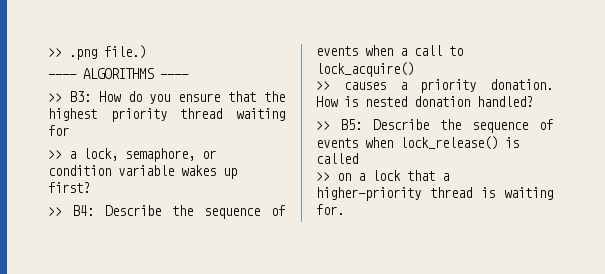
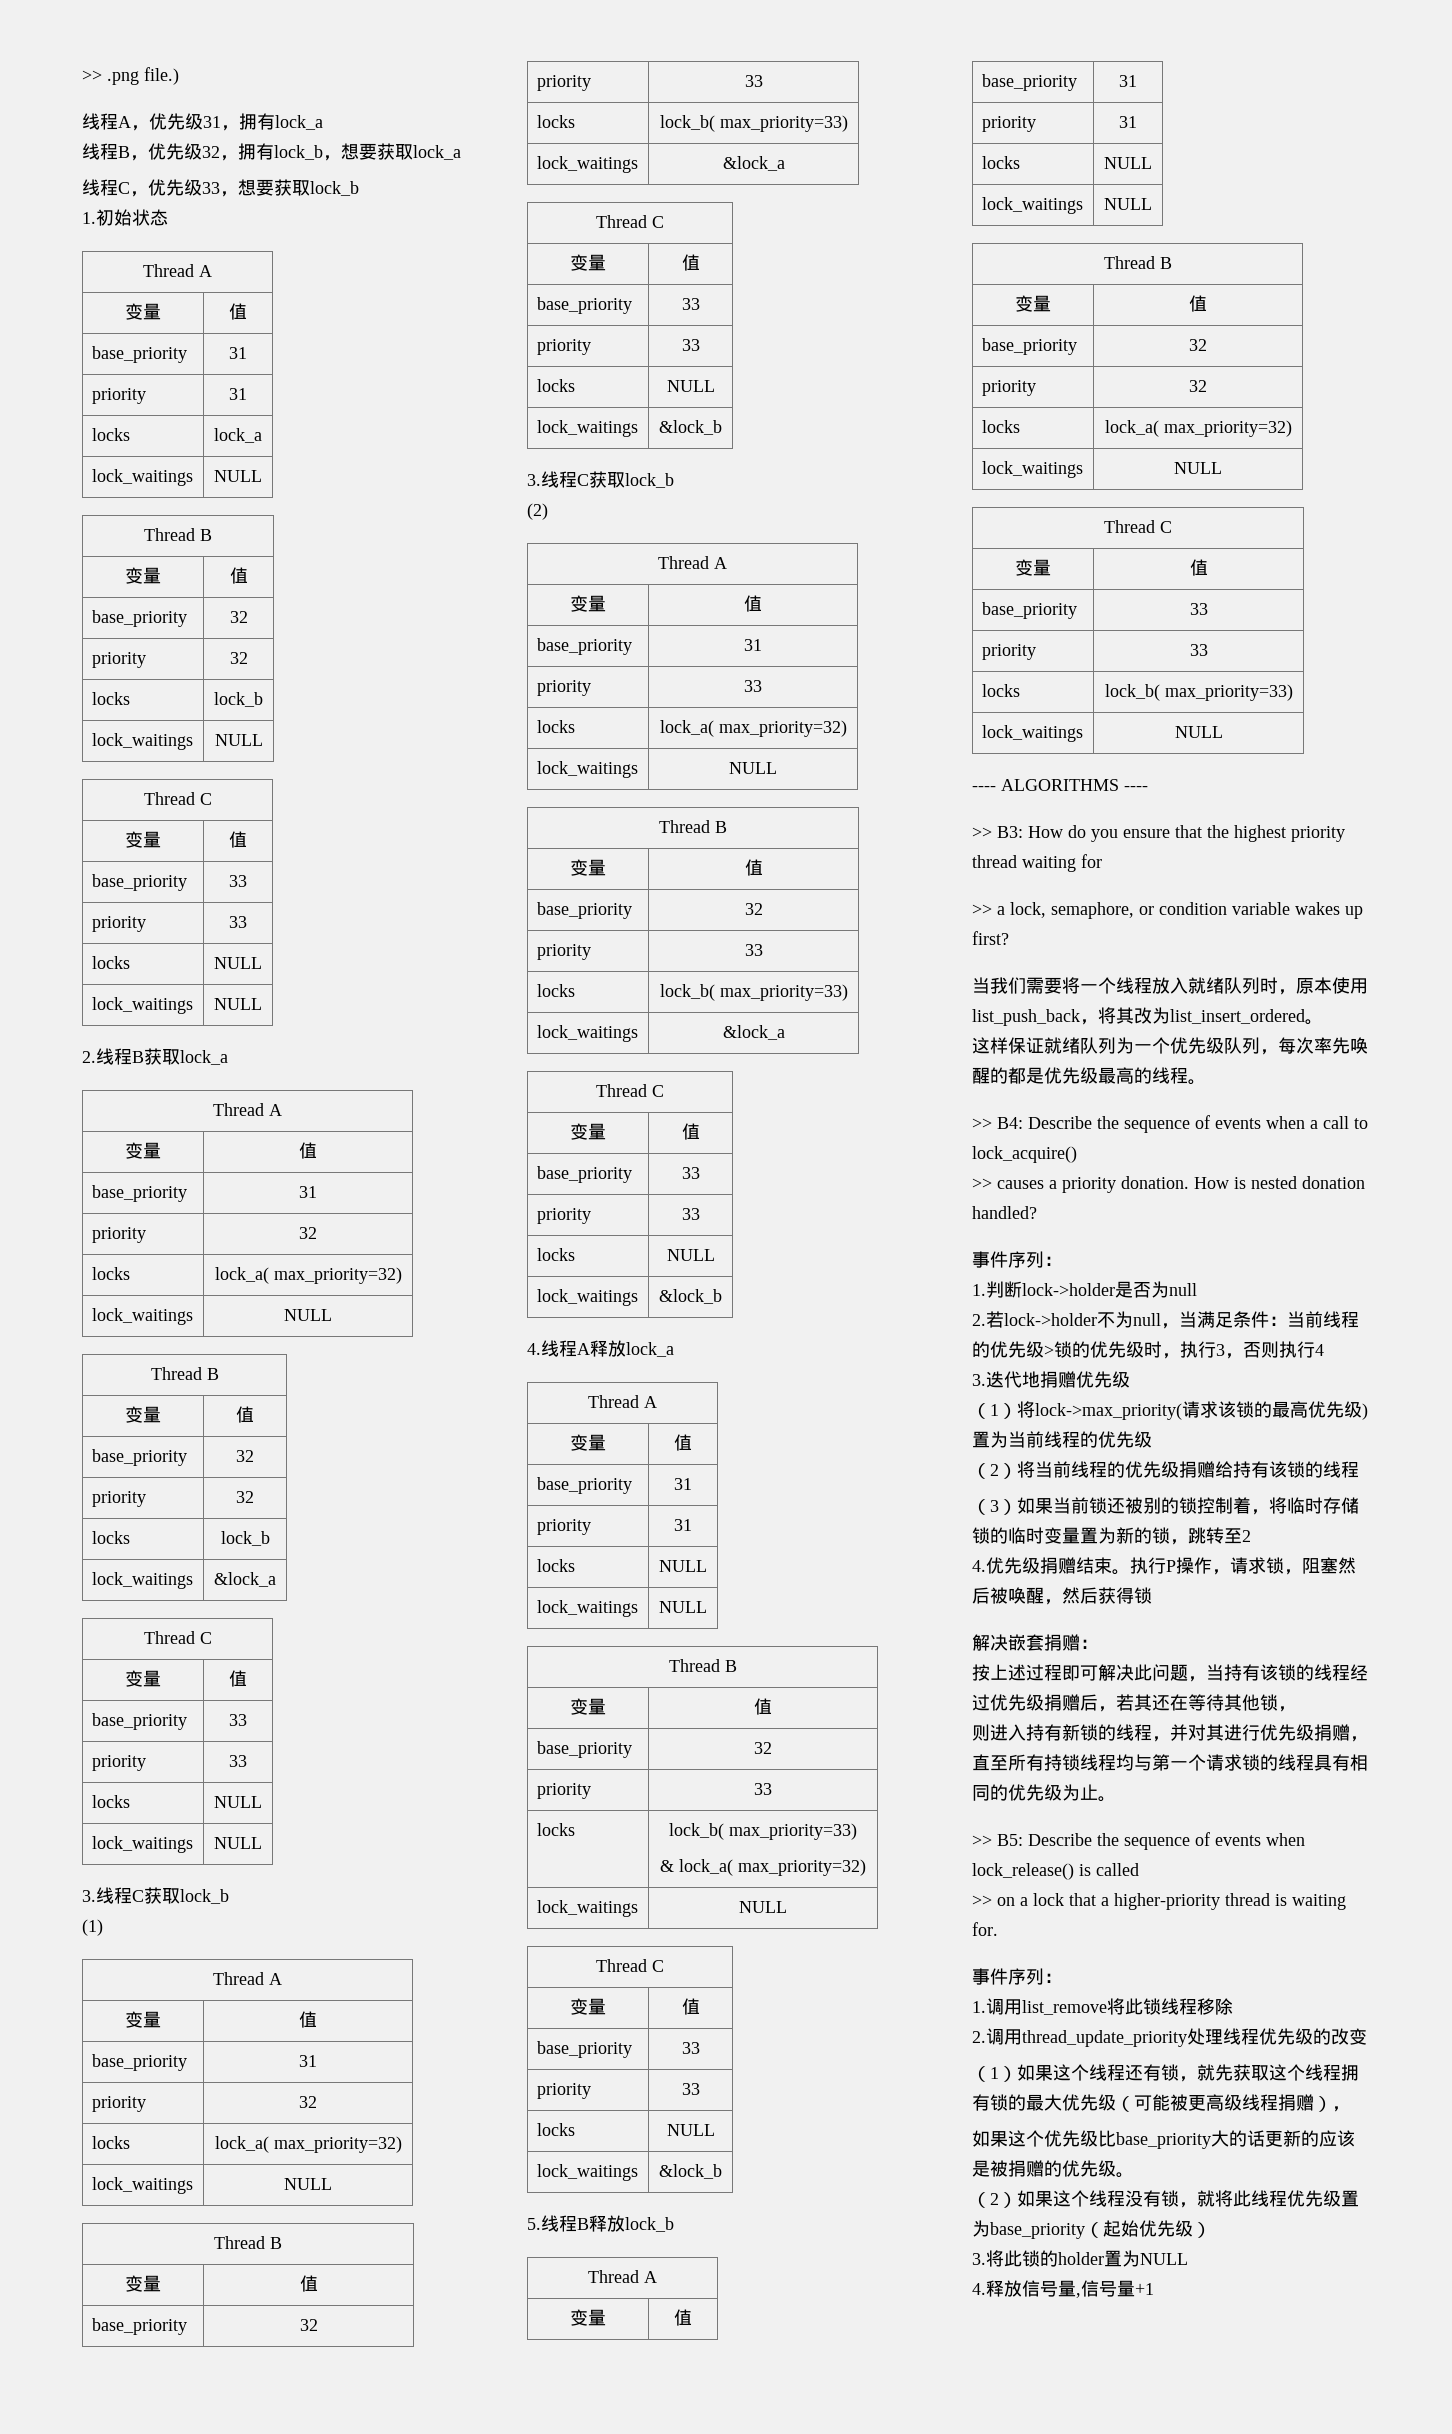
+ 线程A，优先级31，拥有lock_a
+ 线程B，优先级32，拥有lock_b，想要获取lock_a
+ 线程C，优先级33，想要获取lock_b
+ 1.初始状态
+ Thread A
+ 变量 | 值
+ base_priority | 31
+ priority | 31
+ locks | lock_a
+ lock_waitings | NULL
+ Thread B
+ 变量 | 值
+ base_priority | 32
+ priority | 32
+ locks | lock_b
+ lock_waitings | NULL
+ Thread C
+ 变量 | 值
+ base_priority | 33
+ priority | 33
+ locks | NULL
+ lock_waitings | NULL
+ 2.线程B获取lock_a
+ Thread A
+ 变量 | 值
+ base_priority | 31
+ priority | 32
+ locks | lock_a( max_priority=32)
+ lock_waitings | NULL
+ Thread B
+ 变量 | 值
+ base_priority | 32
+ priority | 32
+ locks | lock_b
+ lock_waitings | &lock_a
+ Thread C
+ 变量 | 值
+ base_priority | 33
+ priority | 33
+ locks | NULL
+ lock_waitings | NULL
+ 3.线程C获取lock_b
+ (1)
+ Thread A
+ 变量 | 值
+ base_priority | 31
+ priority | 32
+ locks | lock_a( max_priority=32)
+ lock_waitings | NULL
+ Thread B
+ 变量 | 值
+ base_priority | 32
+ priority | 33
+ locks | lock_b( max_priority=33)
+ lock_waitings | &lock_a
+ Thread C
+ 变量 | 值
+ base_priority | 33
+ priority | 33
+ locks | NULL
+ lock_waitings | &lock_b
+ 3.线程C获取lock_b
+ (2)
+ Thread A
+ 变量 | 值
+ base_priority | 31
+ priority | 33
+ locks | lock_a( max_priority=32)
+ lock_waitings | NULL
+ Thread B
+ 变量 | 值
+ base_priority | 32
+ priority | 33
+ locks | lock_b( max_priority=33)
+ lock_waitings | &lock_a
+ Thread C
+ 变量 | 值
+ base_priority | 33
+ priority | 33
+ locks | NULL
+ lock_waitings | &lock_b
+ 4.线程A释放lock_a
+ Thread A
+ 变量 | 值
+ base_priority | 31
+ priority | 31
+ locks | NULL
+ lock_waitings | NULL
+ Thread B
+ 变量 | 值
+ base_priority | 32
+ priority | 33
+ locks | lock_b( max_priority=33)
+ & lock_a( max_priority=32)
+ lock_waitings | NULL
+ Thread C
+ 变量 | 值
+ base_priority | 33
+ priority | 33
+ locks | NULL
+ lock_waitings | &lock_b
+ 5.线程B释放lock_b
+ Thread A
+ 变量 | 值
+ base_priority | 31
+ priority | 31
+ locks | NULL
+ lock_waitings | NULL
+ Thread B
+ 变量 | 值
+ base_priority | 32
+ priority | 32
+ locks | lock_a( max_priority=32)
+ lock_waitings | NULL
+ Thread C
+ 变量 | 值
+ base_priority | 33
+ priority | 33
+ locks | lock_b( max_priority=33)
+ lock_waitings | NULL
+ 当我们需要将一个线程放入就绪队列时，原本使用list_push_back，将其改为list_insert_ordered。
+ 这样保证就绪队列为一个优先级队列，每次率先唤醒的都是优先级最高的线程。
  How is nested donation handled?
+ 事件序列：
+ 1.判断lock->holder是否为null
+ 2.若lock->holder不为null，当满足条件：当前线程的优先级>锁的优先级时，执行3，否则执行4
+ 3.迭代地捐赠优先级
+ （1）将lock->max_priority(请求该锁的最高优先级)置为当前线程的优先级
+ （2）将当前线程的优先级捐赠给持有该锁的线程
+ （3）如果当前锁还被别的锁控制着，将临时存储锁的临时变量置为新的锁，跳转至2
+ 4.优先级捐赠结束。执行P操作，请求锁，阻塞然后被唤醒，然后获得锁
+ 解决嵌套捐赠：
+ 按上述过程即可解决此问题，当持有该锁的线程经过优先级捐赠后，若其还在等待其他锁，
+ 则进入持有新锁的线程，并对其进行优先级捐赠，直至所有持锁线程均与第一个请求锁的线程具有相同的优先级为止。
  >> on a lock that a higher-priority thread is waiting for.
+ 事件序列：
+ 1.调用list_remove将此锁线程移除
+ 2.调用thread_update_priority处理线程优先级的改变
+ （1）如果这个线程还有锁，就先获取这个线程拥有锁的最大优先级（可能被更高级线程捐赠），
+ 如果这个优先级比base_priority大的话更新的应该是被捐赠的优先级。
+ （2）如果这个线程没有锁，就将此线程优先级置为base_priority（起始优先级）
+ 3.将此锁的holder置为NULL
+ 4.释放信号量,信号量+1

